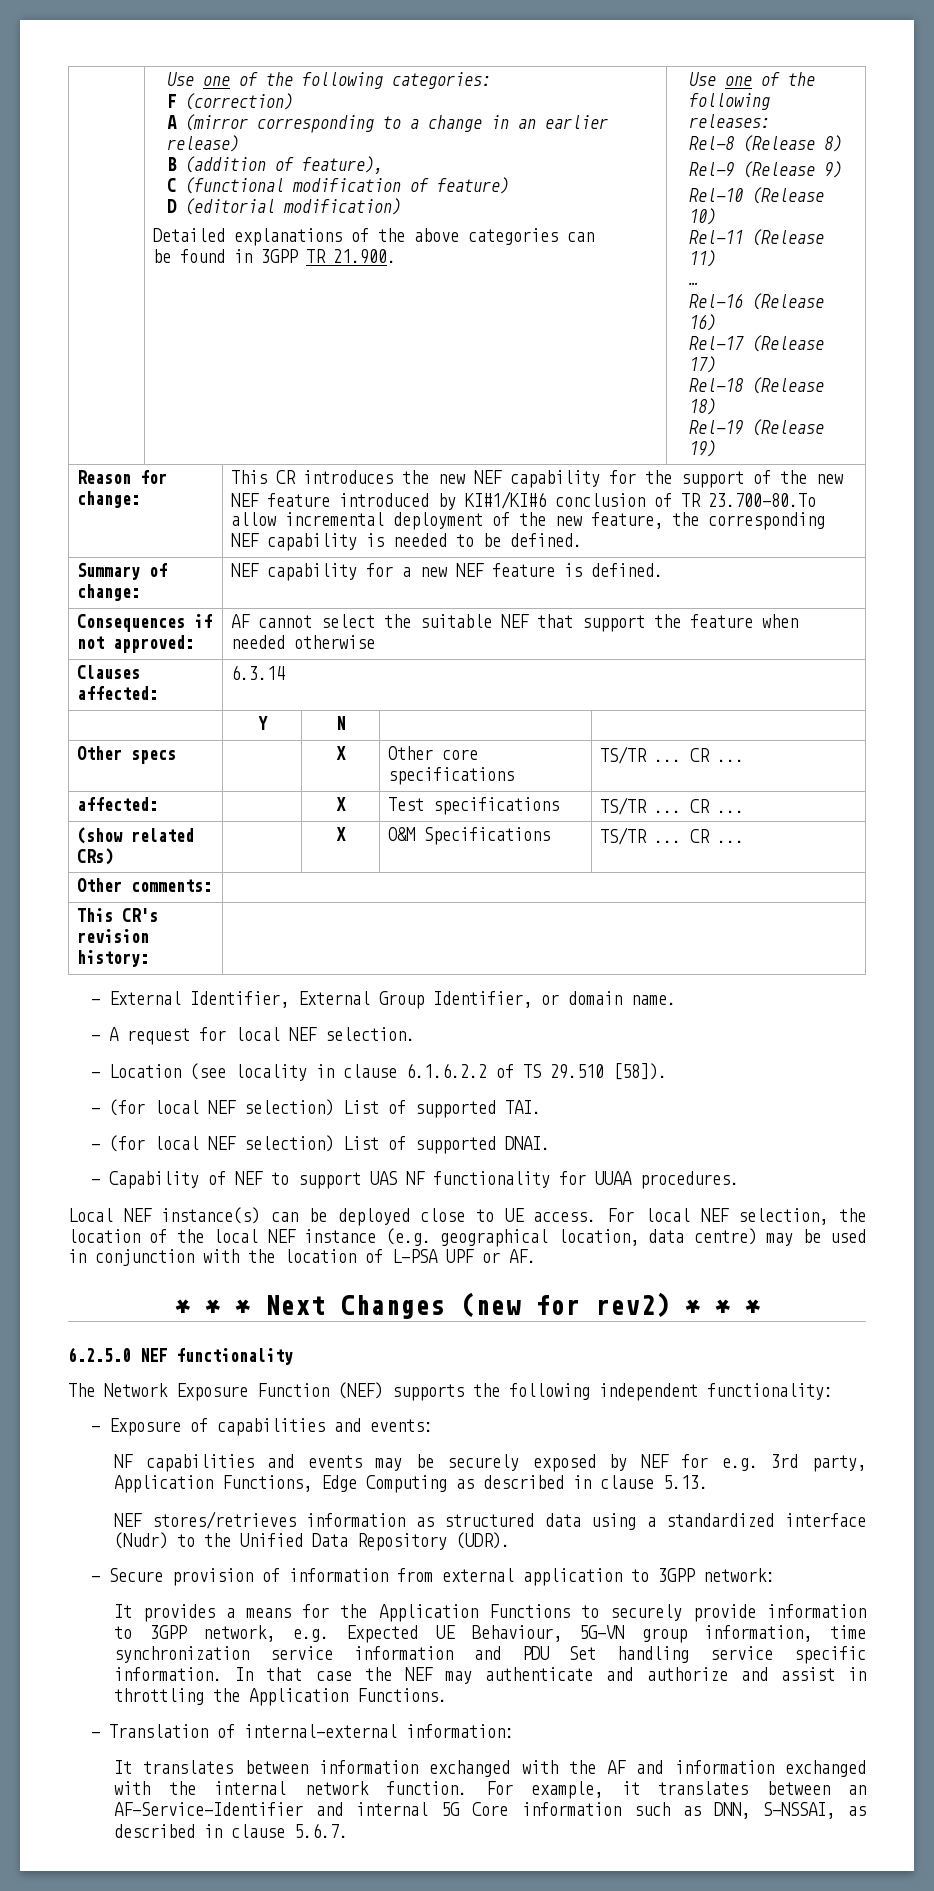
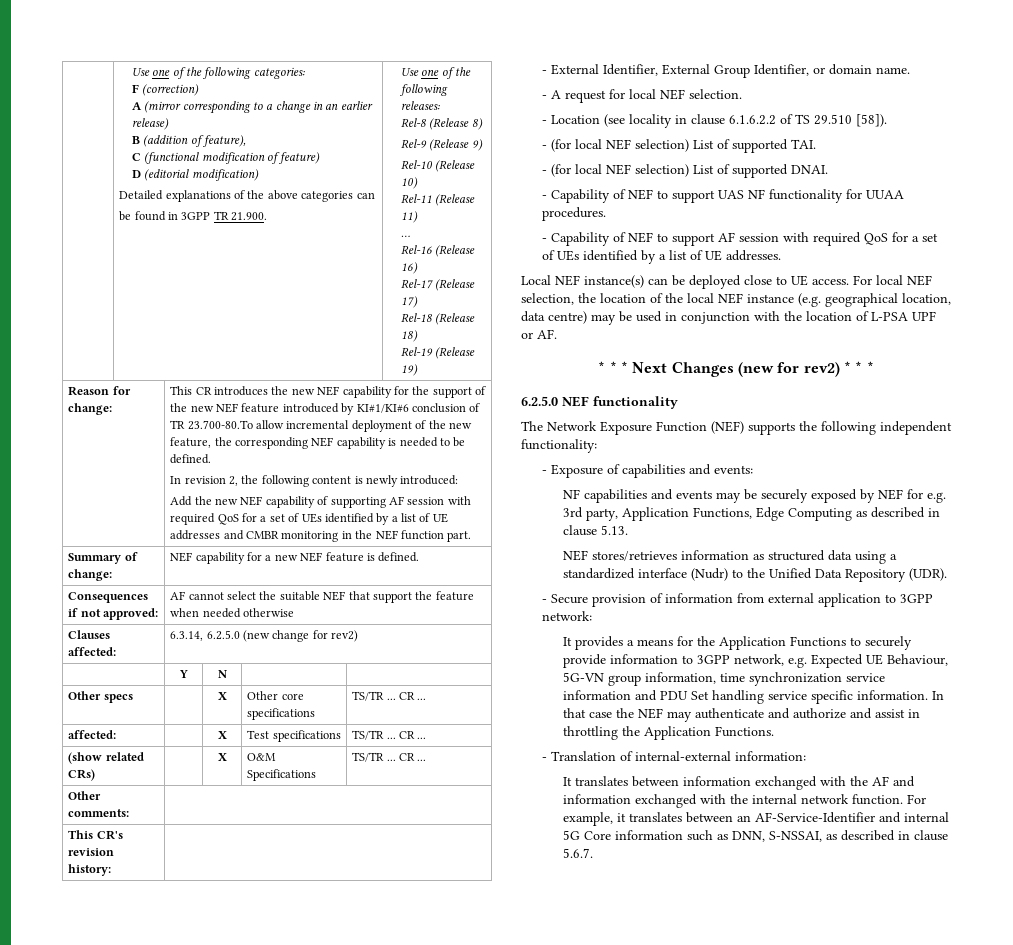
+ In revision 2, the following content is newly introduced:
+ Add the new NEF capability of supporting AF session with required QoS for a set of UEs identified by a list of UE addresses and CMBR monitoring in the NEF function part.
- Clauses affected: | 6.3.14
+ Clauses affected: | 6.3.14, 6.2.5.0 (new change for rev2)
+ - Capability of NEF to support AF session with required QoS for a set of UEs identified by a list of UE addresses.

